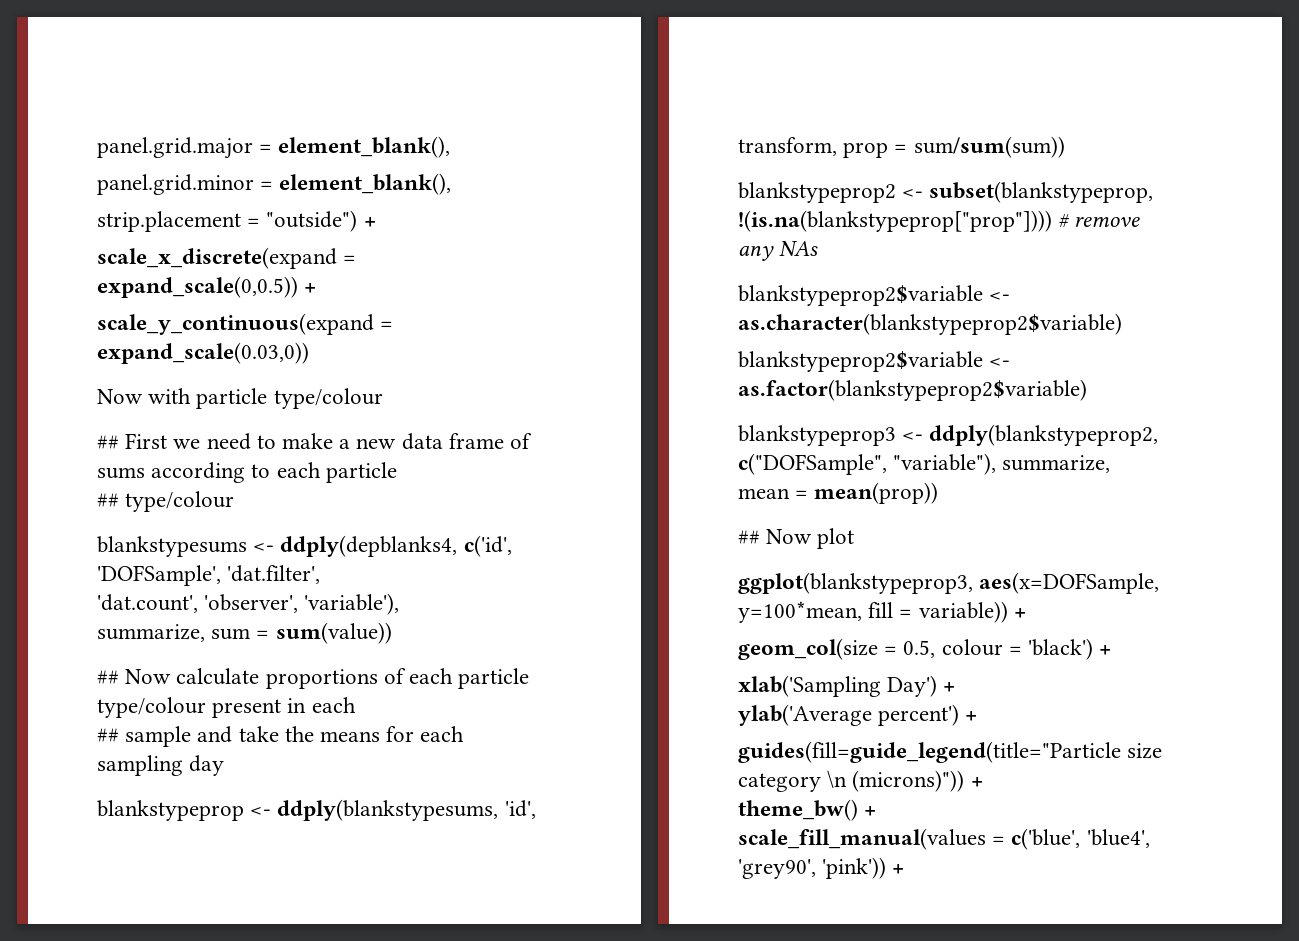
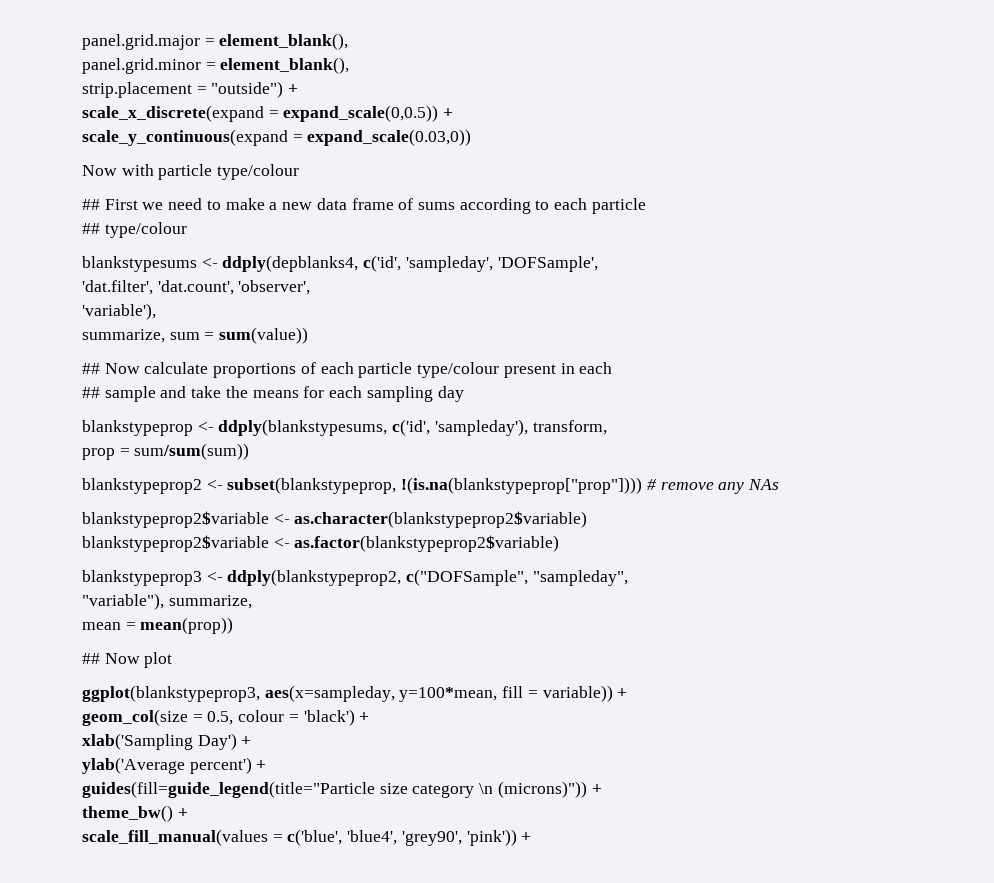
- blankstypesums <- ddply(depblanks4, c('id', 'DOFSample', 'dat.filter',
- 'dat.count', 'observer', 'variable'),
+ blankstypesums <- ddply(depblanks4, c('id', 'sampleday', 'DOFSample',
+ 'dat.filter', 'dat.count', 'observer',
+ 'variable'),
- blankstypeprop <- ddply(blankstypesums, 'id', transform, prop = sum/sum(sum))
+ blankstypeprop <- ddply(blankstypesums, c('id', 'sampleday'), transform,
+ prop = sum/sum(sum))
- blankstypeprop3 <- ddply(blankstypeprop2, c("DOFSample", "variable"), summarize,
+ blankstypeprop3 <- ddply(blankstypeprop2, c("DOFSample", "sampleday",
+ "variable"), summarize,
- ggplot(blankstypeprop3, aes(x=DOFSample, y=100*mean, fill = variable)) +
+ ggplot(blankstypeprop3, aes(x=sampleday, y=100*mean, fill = variable)) +

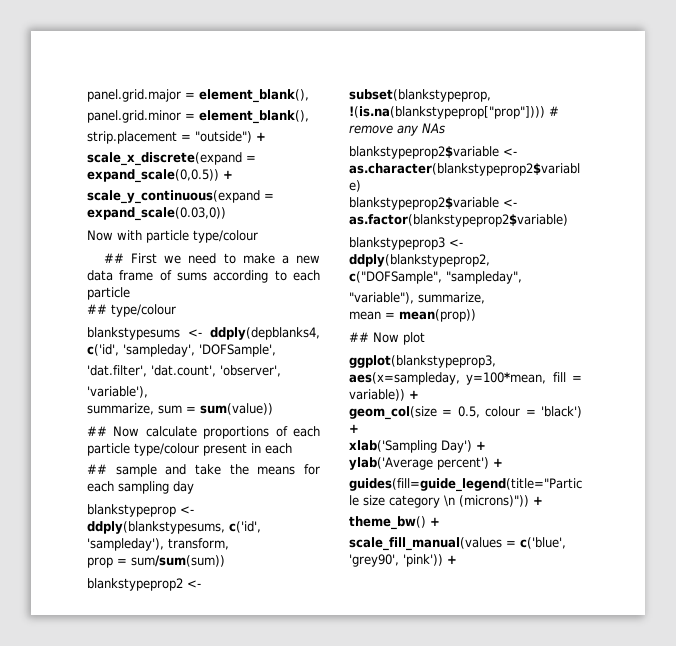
- scale_fill_manual(values = c('blue', 'blue4', 'grey90', 'pink')) +
+ scale_fill_manual(values = c('blue', 'grey90', 'pink')) +

